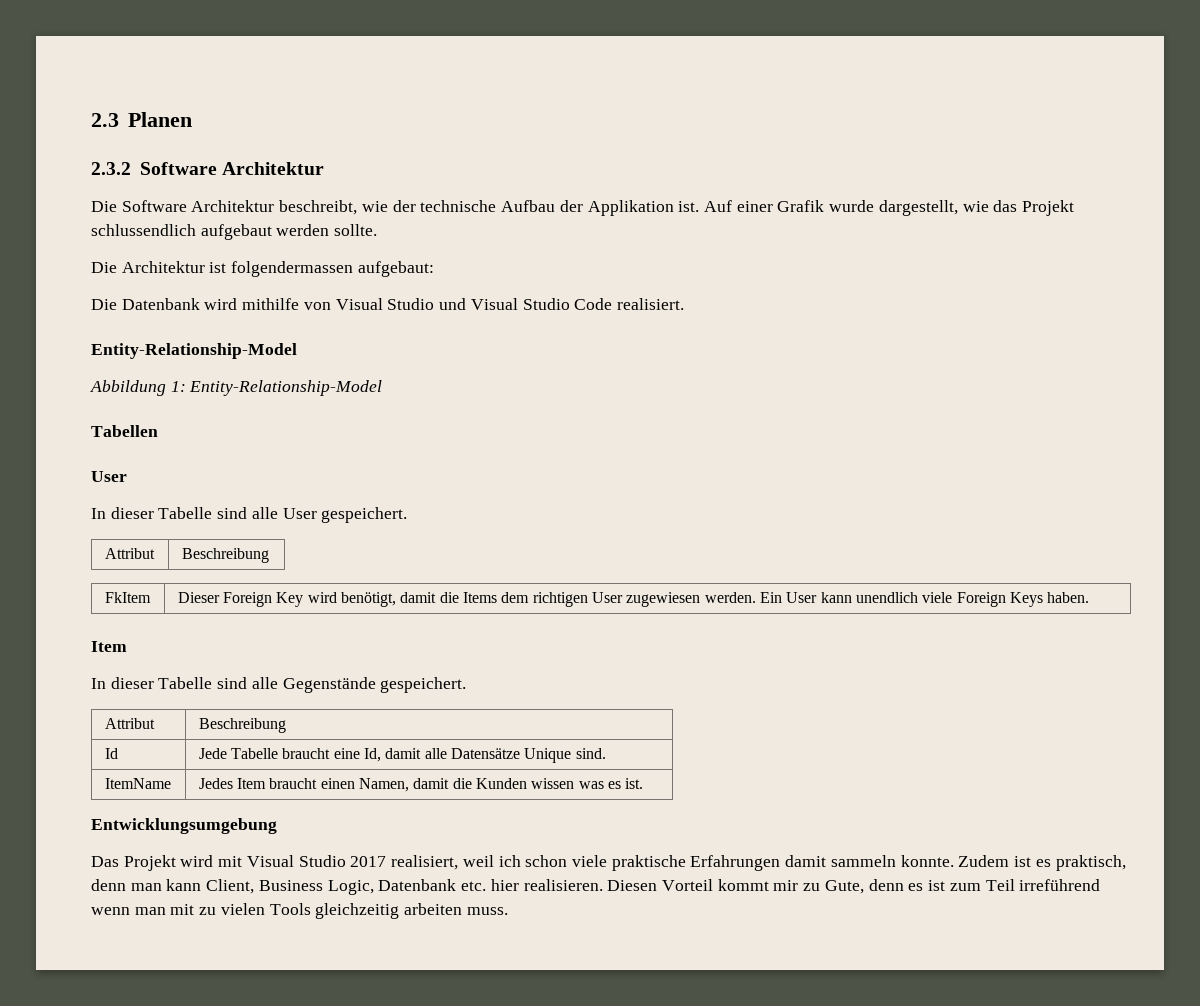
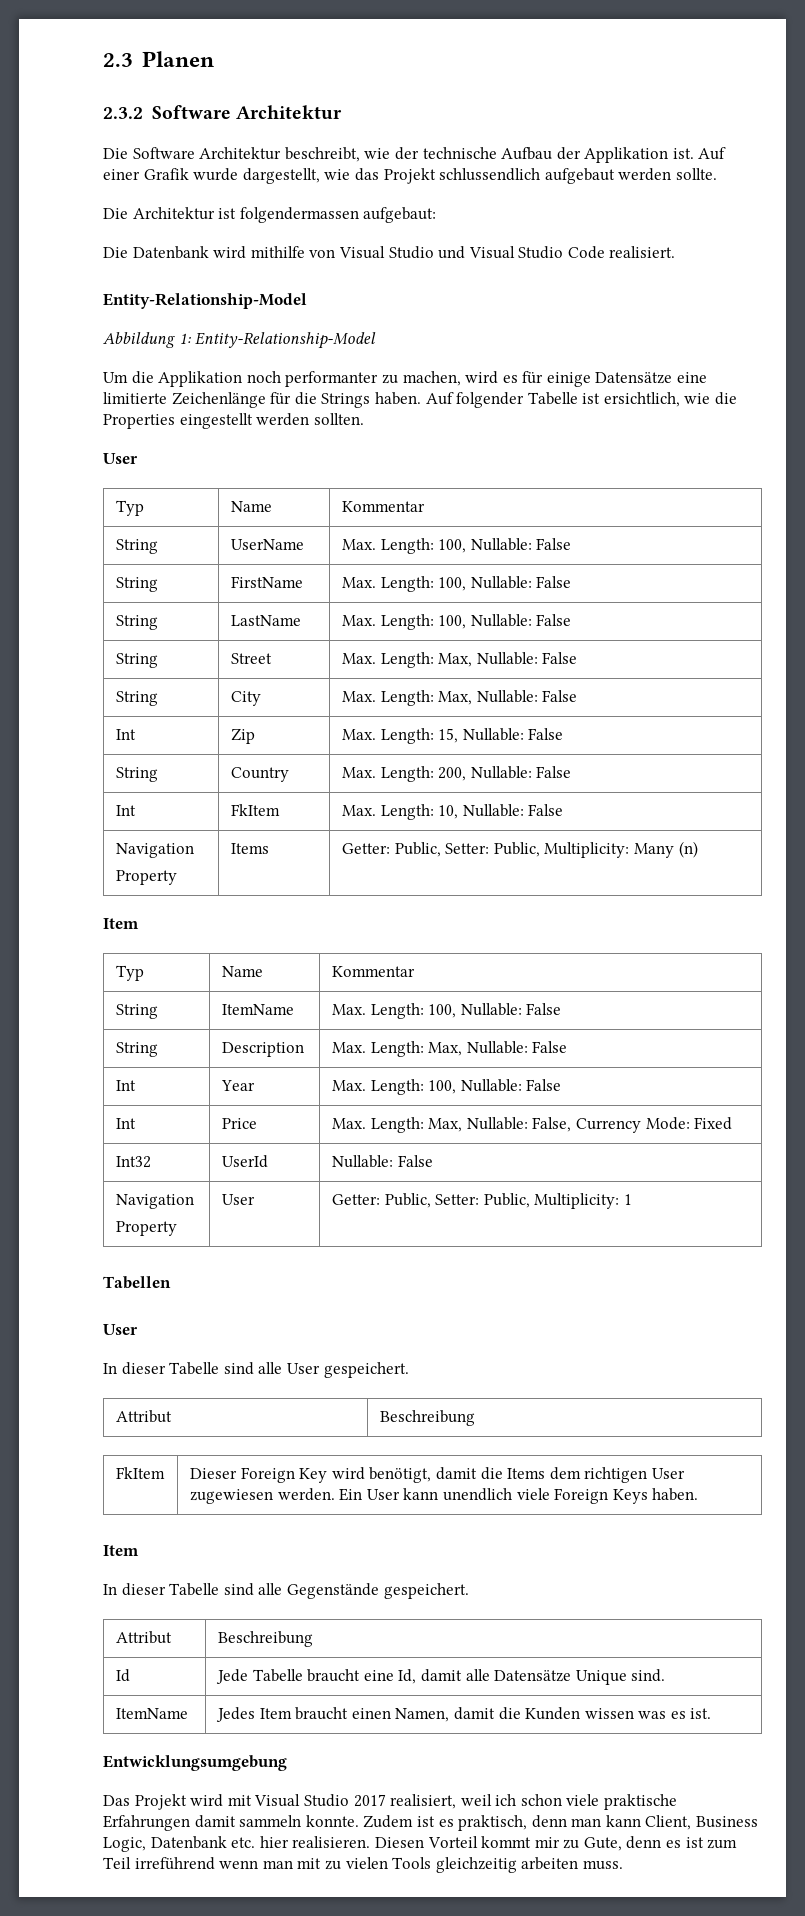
+ Um die Applikation noch performanter zu machen, wird es für einige Datensätze eine limitierte Zeichenlänge für die Strings haben. Auf folgender Tabelle ist ersichtlich, wie die Properties eingestellt werden sollten.
+ User
+ Typ | Name | Kommentar
+ String | UserName | Max. Length: 100, Nullable: False
+ String | FirstName | Max. Length: 100, Nullable: False
+ String | LastName | Max. Length: 100, Nullable: False
+ String | Street | Max. Length: Max, Nullable: False
+ String | City | Max. Length: Max, Nullable: False
+ Int | Zip | Max. Length: 15, Nullable: False
+ String | Country | Max. Length: 200, Nullable: False
+ Int | FkItem | Max. Length: 10, Nullable: False
+ Navigation
+ Property | Items | Getter: Public, Setter: Public, Multiplicity: Many (n)
+ Item
+ Typ | Name | Kommentar
+ String | ItemName | Max. Length: 100, Nullable: False
+ String | Description | Max. Length: Max, Nullable: False
+ Int | Year | Max. Length: 100, Nullable: False
+ Int | Price | Max. Length: Max, Nullable: False, Currency Mode: Fixed
+ Int32 | UserId | Nullable: False
+ Navigation
+ Property | User | Getter: Public, Setter: Public, Multiplicity: 1

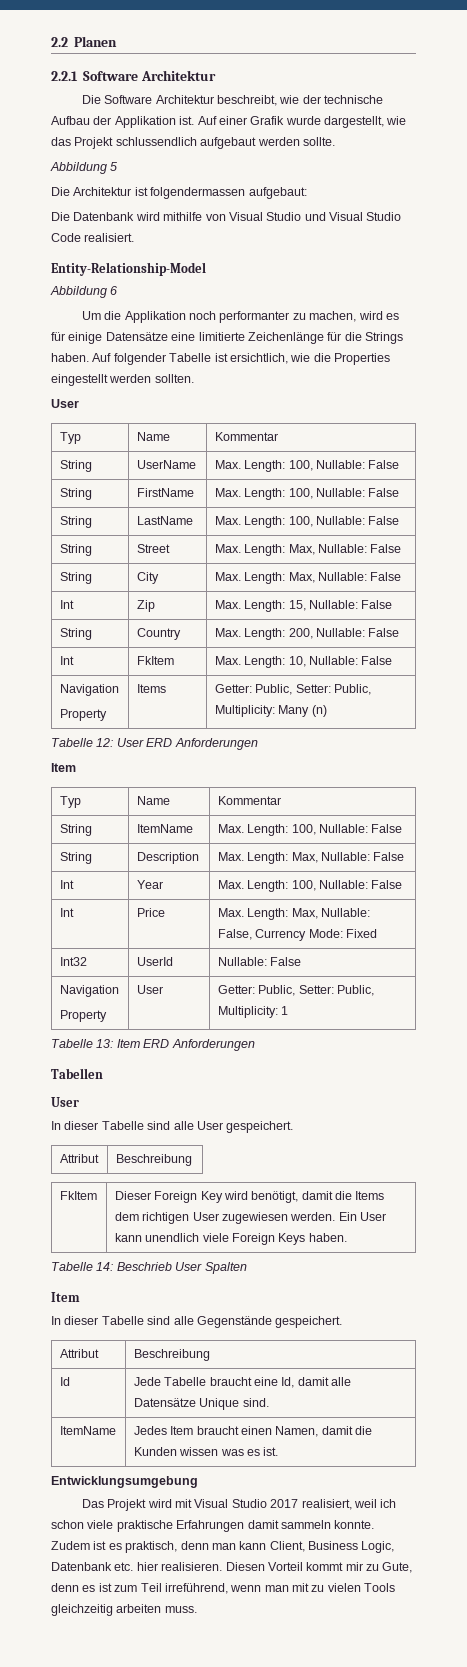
- 2.3 Planen
+ 2.2 Planen
- 2.3.2 Software Architektur
+ 2.2.1 Software Architektur
+ Abbildung 5
- Abbildung 1: Entity-Relationship-Model
+ Abbildung 6
+ Tabelle 12: User ERD Anforderungen
+ Tabelle 13: Item ERD Anforderungen
+ Tabelle 14: Beschrieb User Spalten
- Diesen Vorteil kommt mir zu Gute, denn es ist zum Teil irreführend wenn man mit zu vielen Tools gleichzeitig arbeiten muss.
+ Diesen Vorteil kommt mir zu Gute, denn es ist zum Teil irreführend, wenn man mit zu vielen Tools gleichzeitig arbeiten muss.

